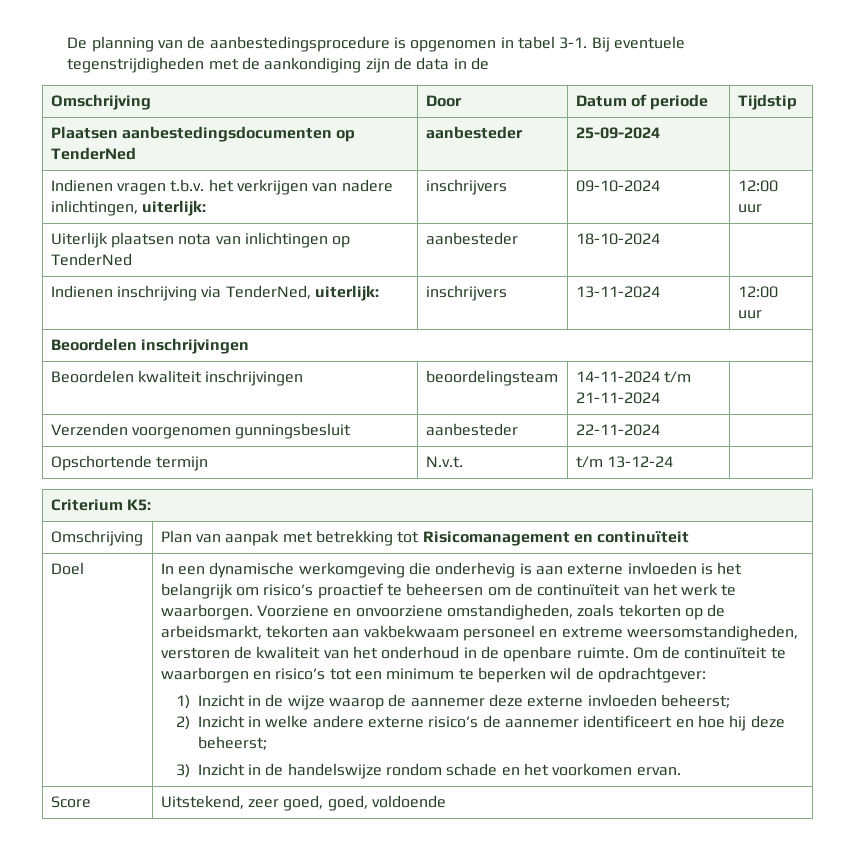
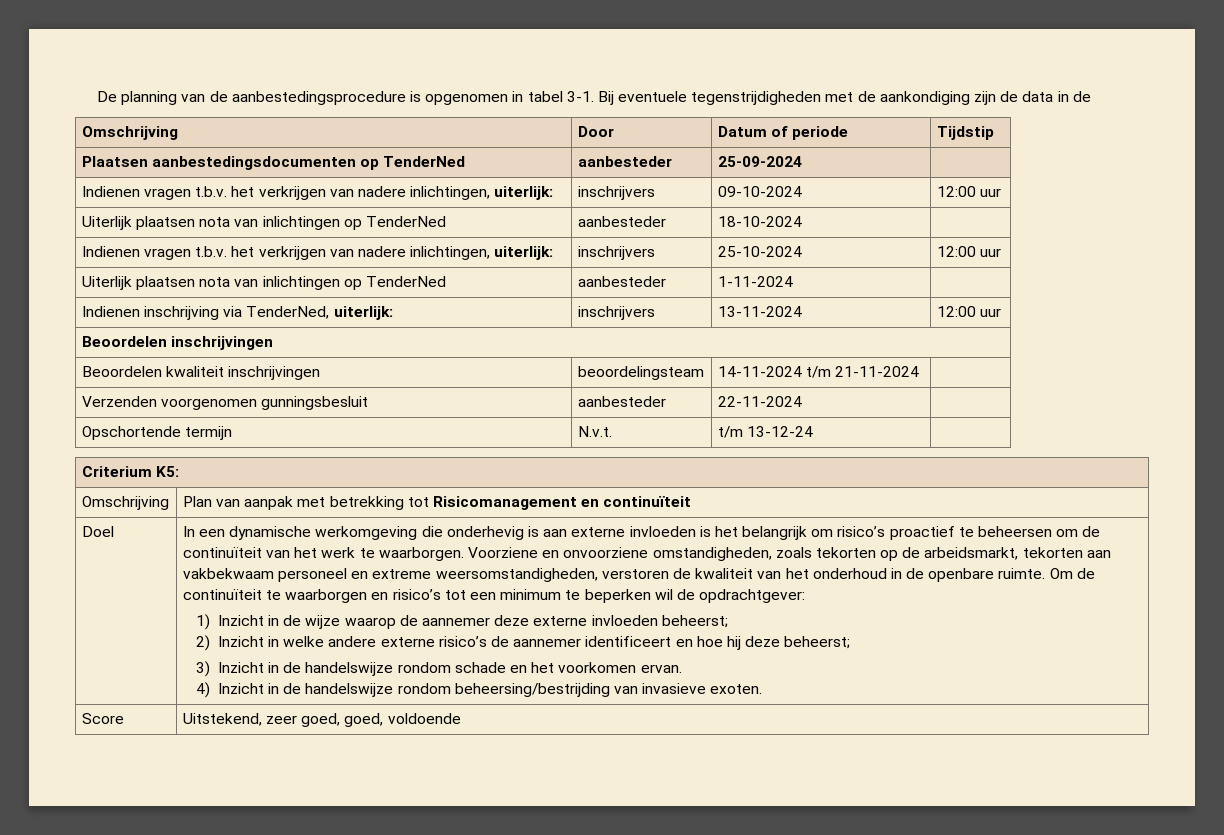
+ Indienen vragen t.b.v. het verkrijgen van nadere inlichtingen, uiterlijk: | inschrijvers | 25-10-2024 | 12:00 uur
+ Uiterlijk plaatsen nota van inlichtingen op TenderNed | aanbesteder | 1-11-2024 |
+ 4) Inzicht in de handelswijze rondom beheersing/bestrijding van invasieve exoten.

